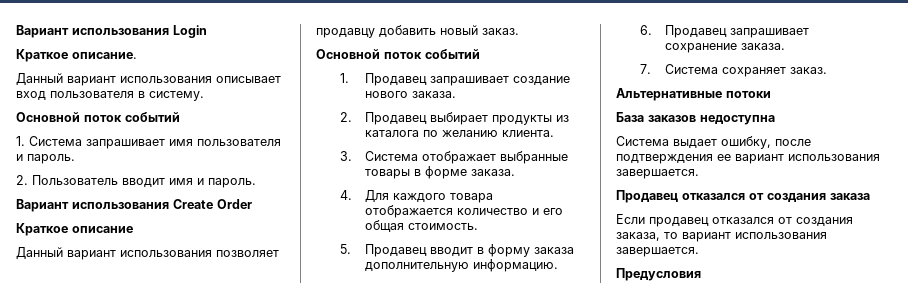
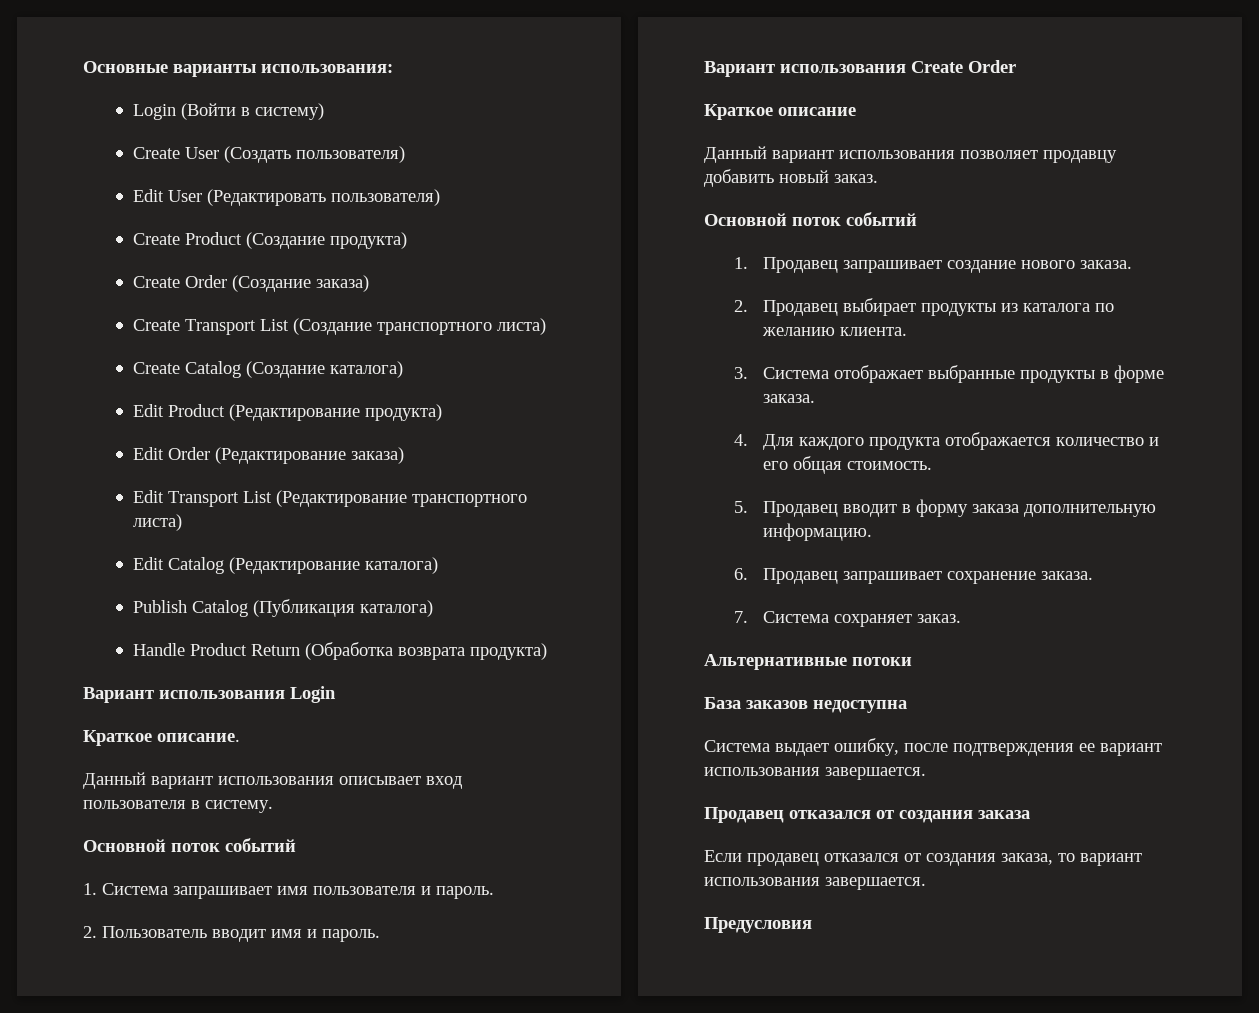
+ Основные варианты использования:
+ Login (Войти в систему)
+ Create User (Создать пользователя)
+ Edit User (Редактировать пользователя)
+ Create Product (Создание продукта)
+ Create Order (Создание заказа)
+ Create Transport List (Создание транспортного листа)
+ Create Catalog (Создание каталога)
+ Edit Product (Редактирование продукта)
+ Edit Order (Редактирование заказа)
+ Edit Transport List (Редактирование транспортного листа)
+ Edit Catalog (Редактирование каталога)
+ Publish Catalog (Публикация каталога)
+ Handle Product Return (Обработка возврата продукта)
- 3. Система отображает выбранные товары в форме заказа.
+ 3. Система отображает выбранные продукты в форме заказа.
- 4. Для каждого товара отображается количество и его общая стоимость.
+ 4. Для каждого продукта отображается количество и его общая стоимость.

